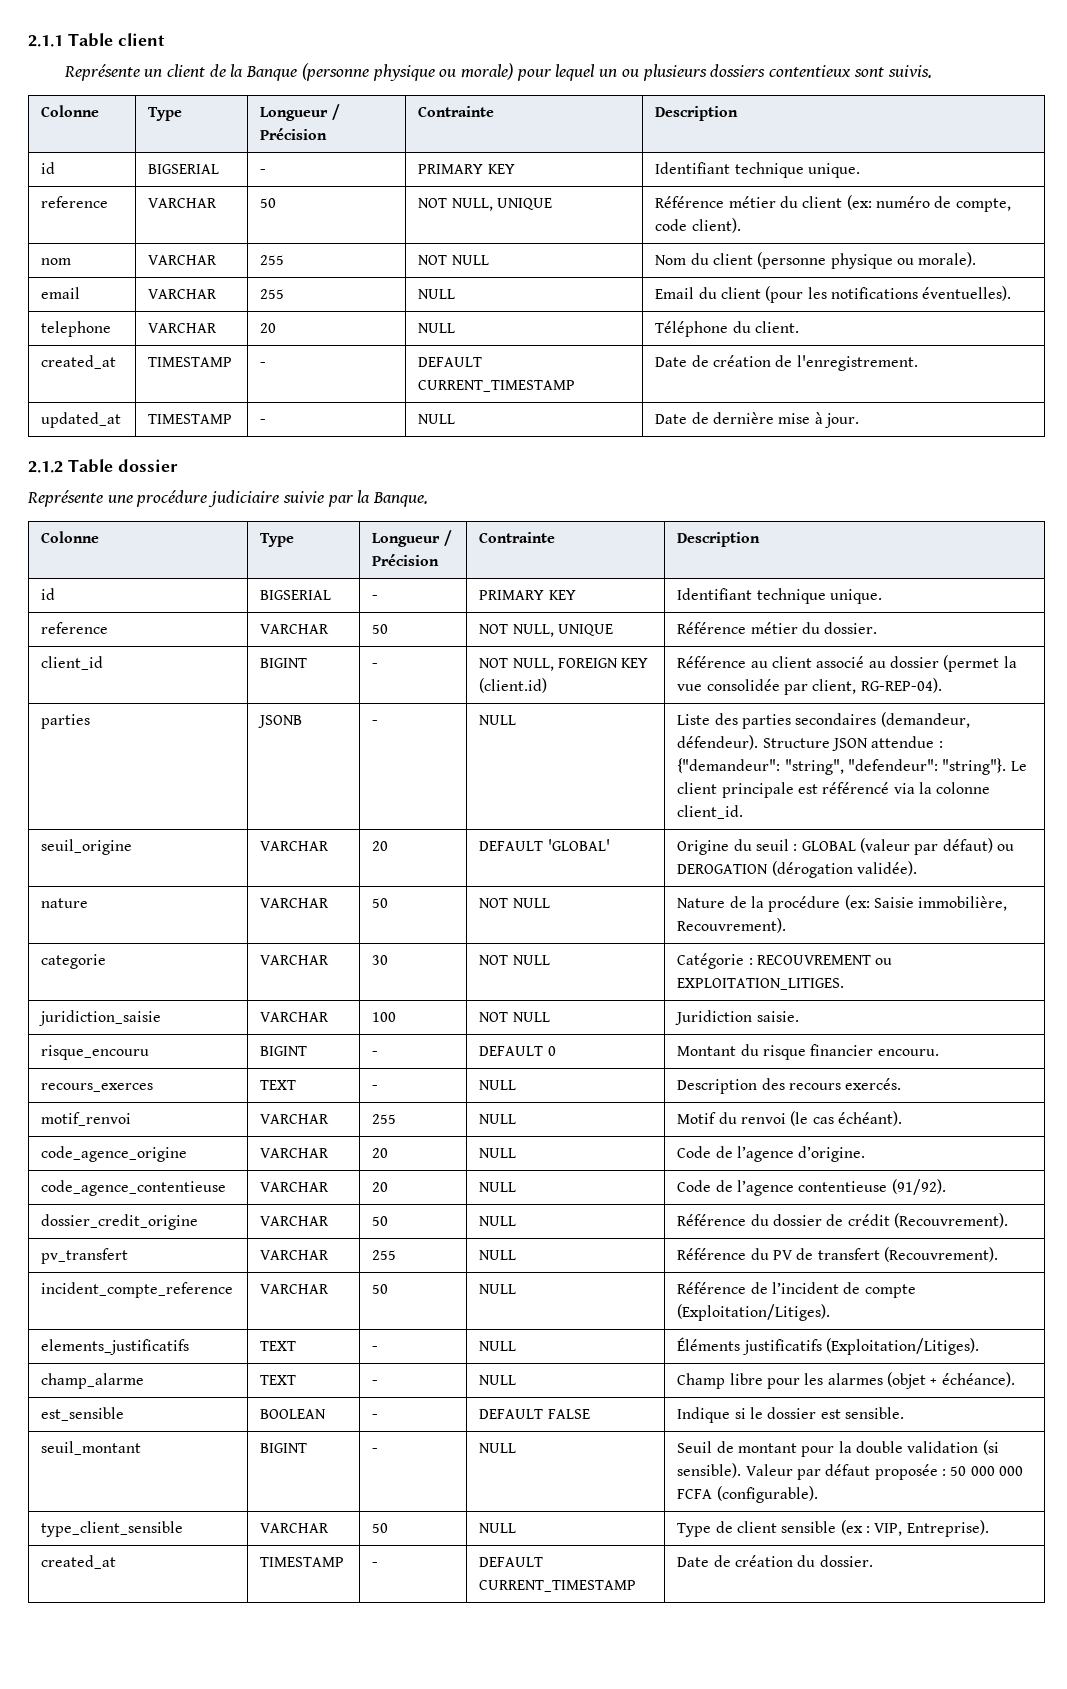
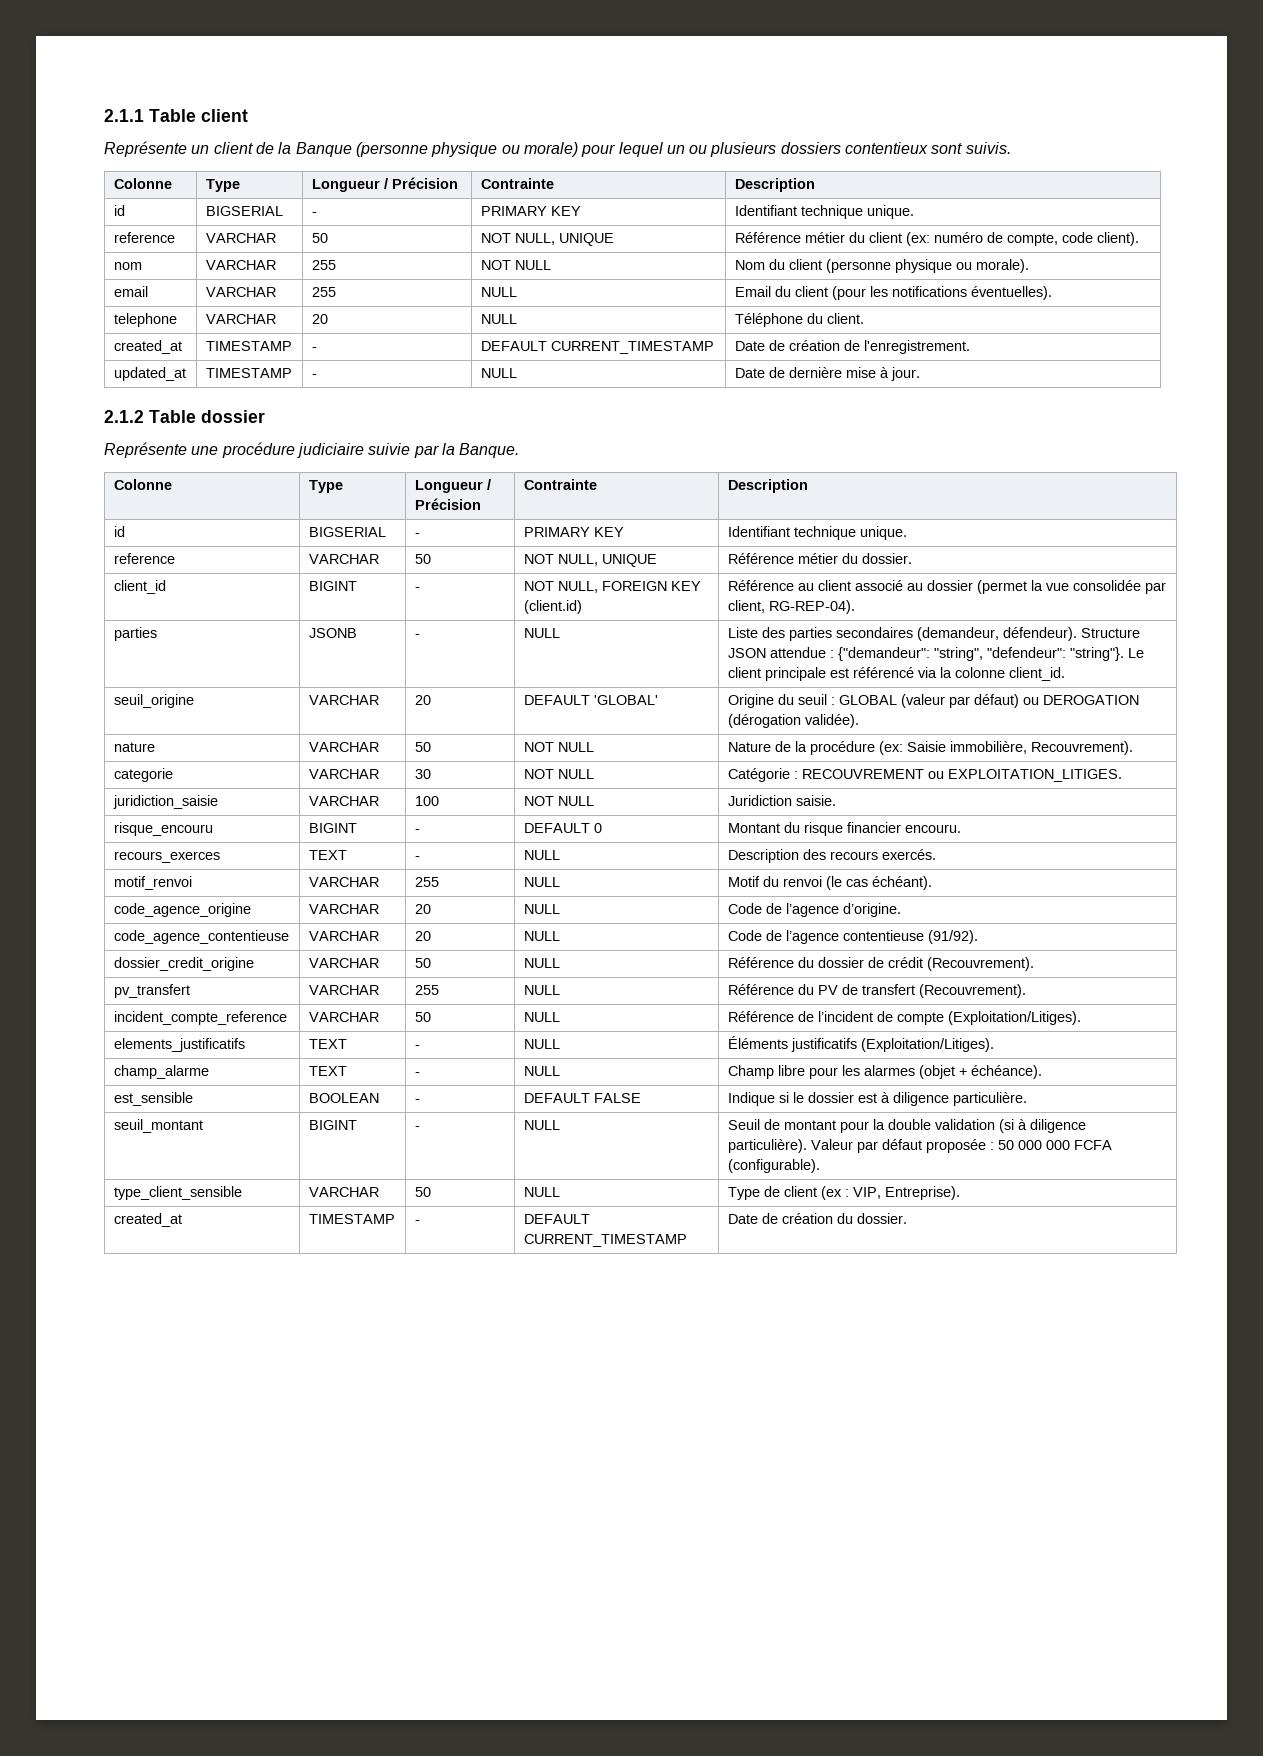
- est_sensible | BOOLEAN | - | DEFAULT FALSE | Indique si le dossier est sensible.
+ est_sensible | BOOLEAN | - | DEFAULT FALSE | Indique si le dossier est à diligence particulière.
- seuil_montant | BIGINT | - | NULL | Seuil de montant pour la double validation (si sensible). Valeur par défaut proposée : 50 000 000 FCFA (configurable).
+ seuil_montant | BIGINT | - | NULL | Seuil de montant pour la double validation (si à diligence particulière). Valeur par défaut proposée : 50 000 000 FCFA (configurable).
- type_client_sensible | VARCHAR | 50 | NULL | Type de client sensible (ex : VIP, Entreprise).
+ type_client_sensible | VARCHAR | 50 | NULL | Type de client (ex : VIP, Entreprise).

